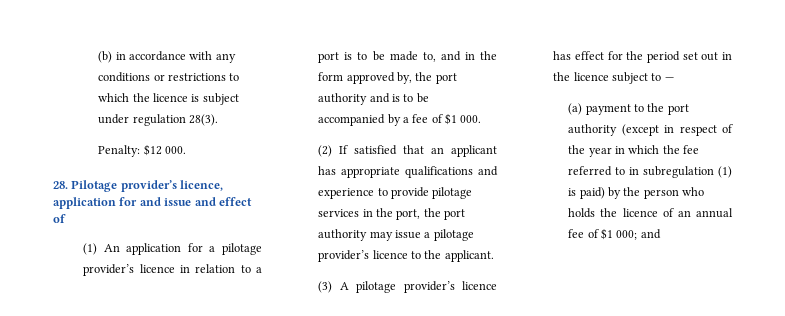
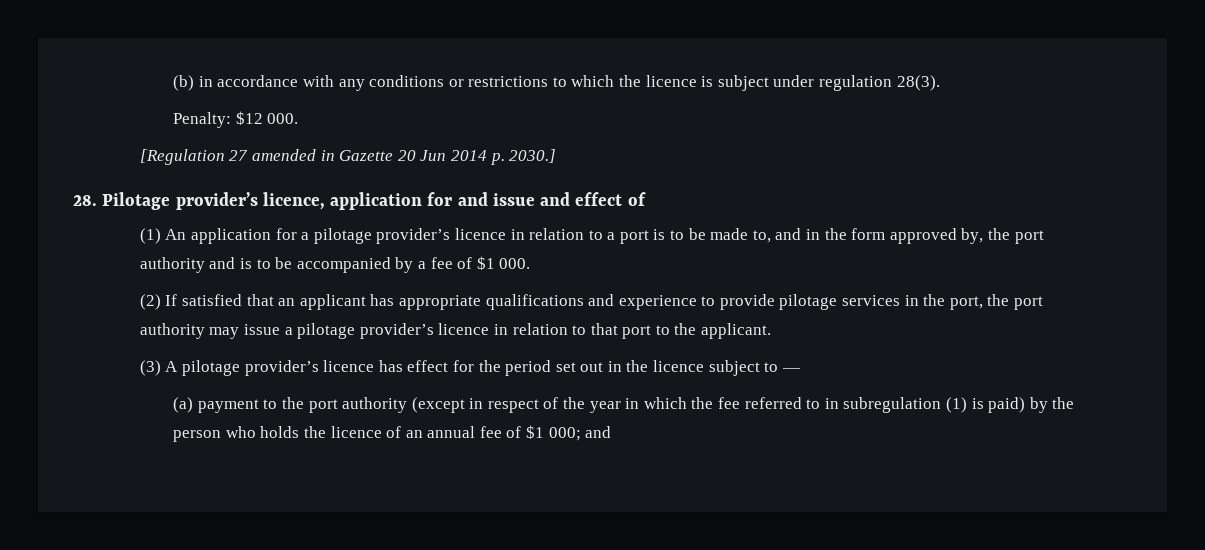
+ [Regulation 27 amended in Gazette 20 Jun 2014 p. 2030.]
- (2) If satisfied that an applicant has appropriate qualifications and experience to provide pilotage services in the port, the port authority may issue a pilotage provider’s licence to the applicant.
+ (2) If satisfied that an applicant has appropriate qualifications and experience to provide pilotage services in the port, the port authority may issue a pilotage provider’s licence in relation to that port to the applicant.

